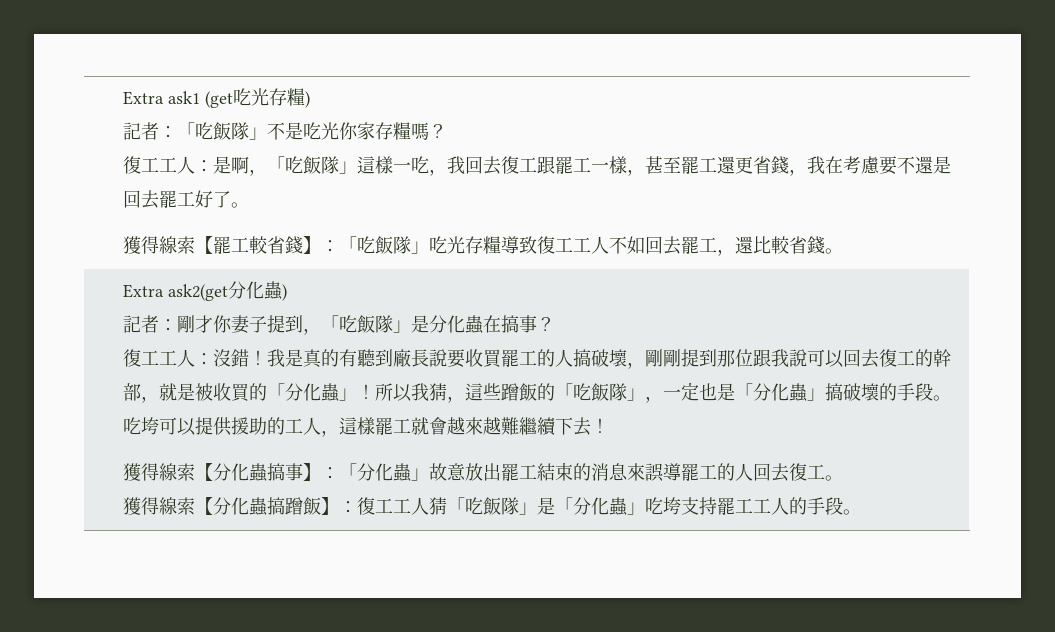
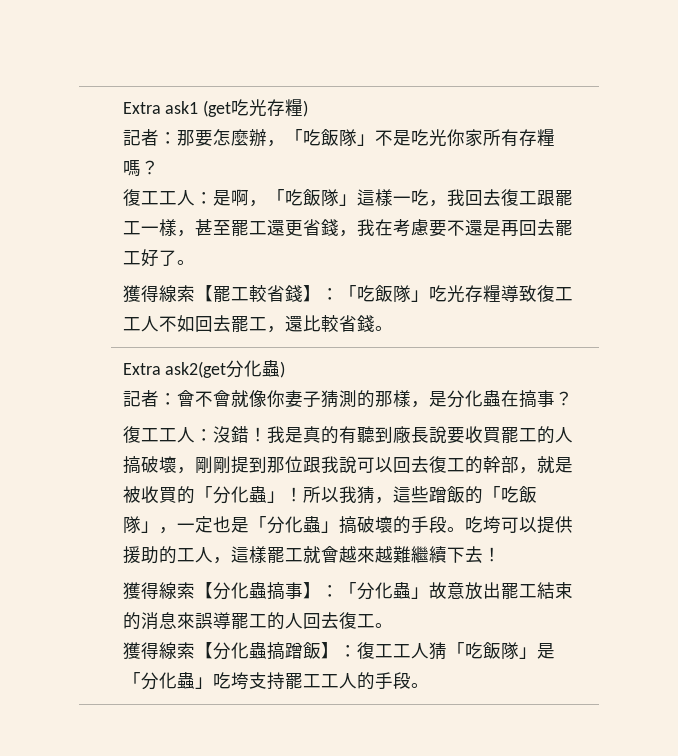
- 記者：「吃飯隊」不是吃光你家存糧嗎？
+ 記者：那要怎麼辦，「吃飯隊」不是吃光你家所有存糧嗎？
- 復工工人：是啊，「吃飯隊」這樣一吃，我回去復工跟罷工一樣，甚至罷工還更省錢，我在考慮要不還是回去罷工好了。
+ 復工工人：是啊，「吃飯隊」這樣一吃，我回去復工跟罷工一樣，甚至罷工還更省錢，我在考慮要不還是再回去罷工好了。
- 記者：剛才你妻子提到，「吃飯隊」是分化蟲在搞事？
+ 記者：會不會就像你妻子猜測的那樣，是分化蟲在搞事？

